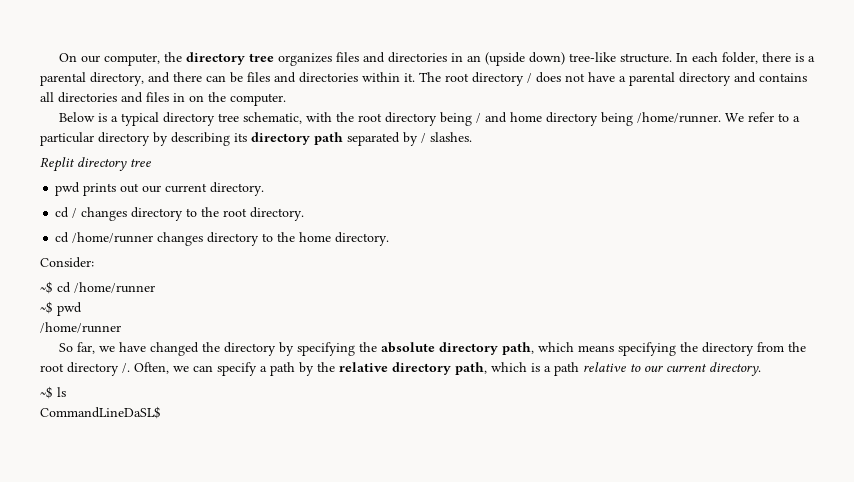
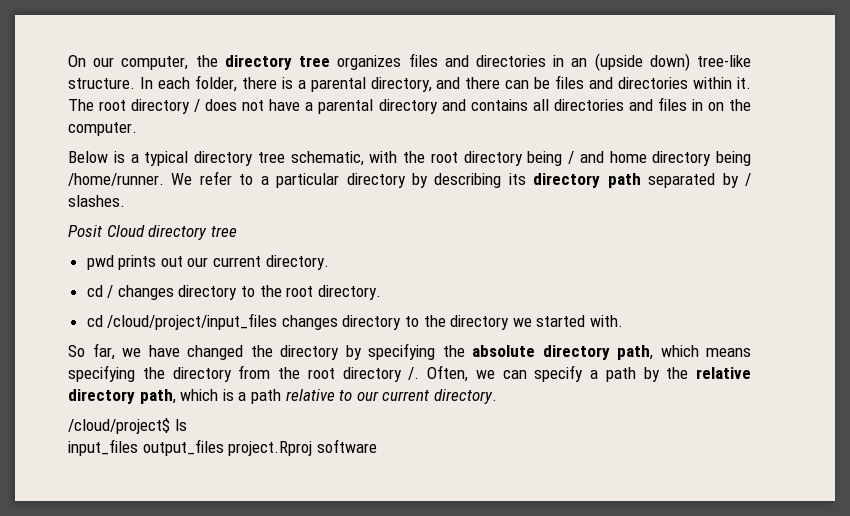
- Replit directory tree
+ Posit Cloud directory tree
- cd /home/runner changes directory to the home directory.
- Consider:
- ~$ cd /home/runner
- ~$ pwd
- /home/runner
+ cd /cloud/project/input_files changes directory to the directory we started with.
- ~$ ls
+ /cloud/project$ ls
- CommandLineDaSL$
+ input_files output_files project.Rproj software

